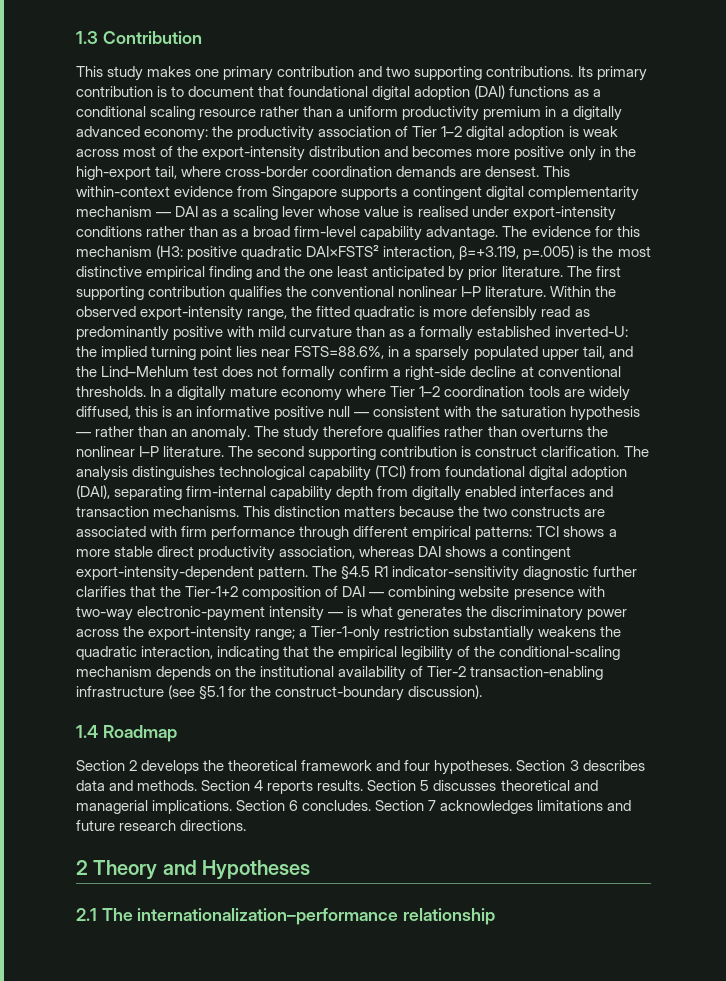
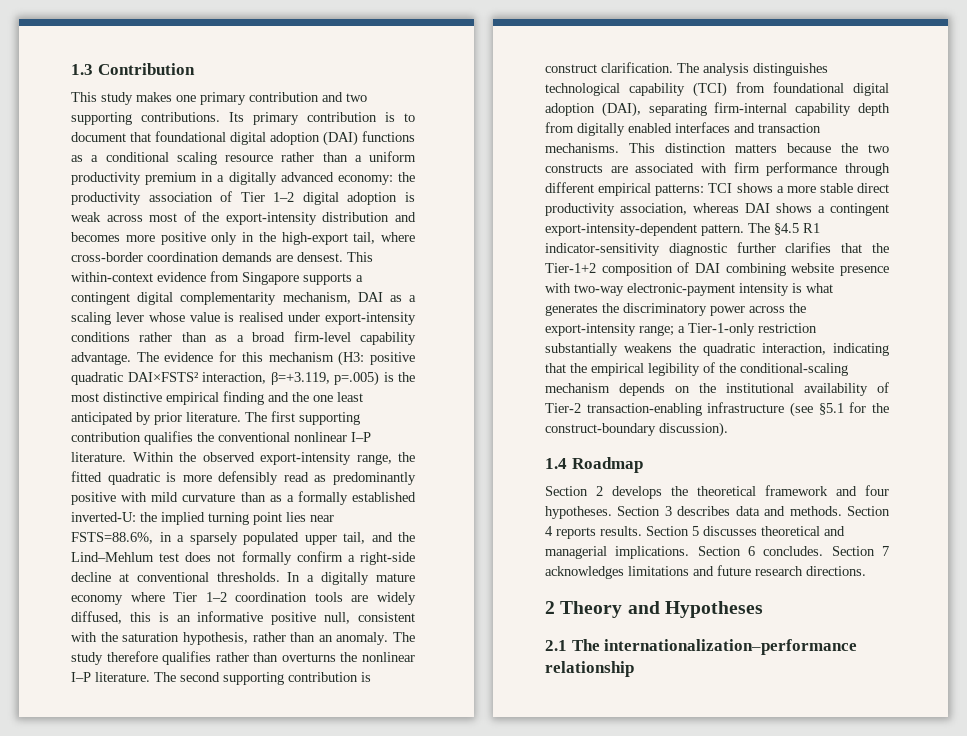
- This within-context evidence from Singapore supports a contingent digital complementarity mechanism — DAI as a scaling lever whose value is realised under export-intensity conditions rather than as a broad firm-level capability advantage.
+ This within-context evidence from Singapore supports a contingent digital complementarity mechanism, DAI as a scaling lever whose value is realised under export-intensity conditions rather than as a broad firm-level capability advantage.
- In a digitally mature economy where Tier 1–2 coordination tools are widely diffused, this is an informative positive null — consistent with the saturation hypothesis — rather than an anomaly.
+ In a digitally mature economy where Tier 1–2 coordination tools are widely diffused, this is an informative positive null, consistent with the saturation hypothesis, rather than an anomaly.
- The §4.5 R1 indicator-sensitivity diagnostic further clarifies that the Tier-1+2 composition of DAI — combining website presence with two-way electronic-payment intensity — is what generates the discriminatory power across the export-intensity range;
+ The §4.5 R1 indicator-sensitivity diagnostic further clarifies that the Tier-1+2 composition of DAI combining website presence with two-way electronic-payment intensity is what generates the discriminatory power across the export-intensity range;

